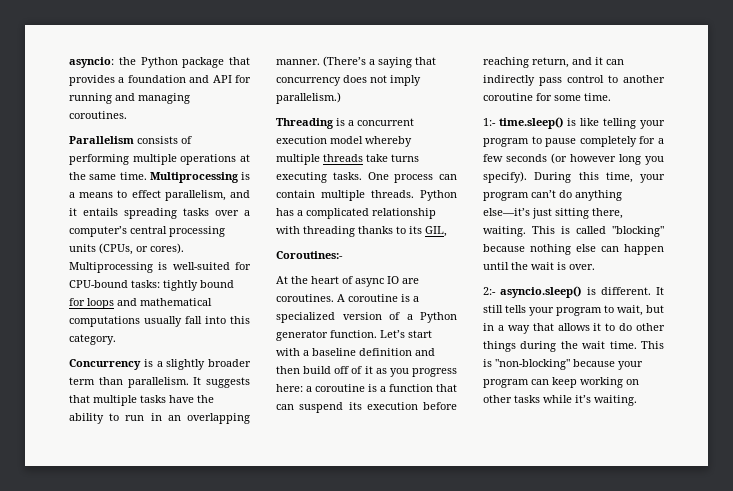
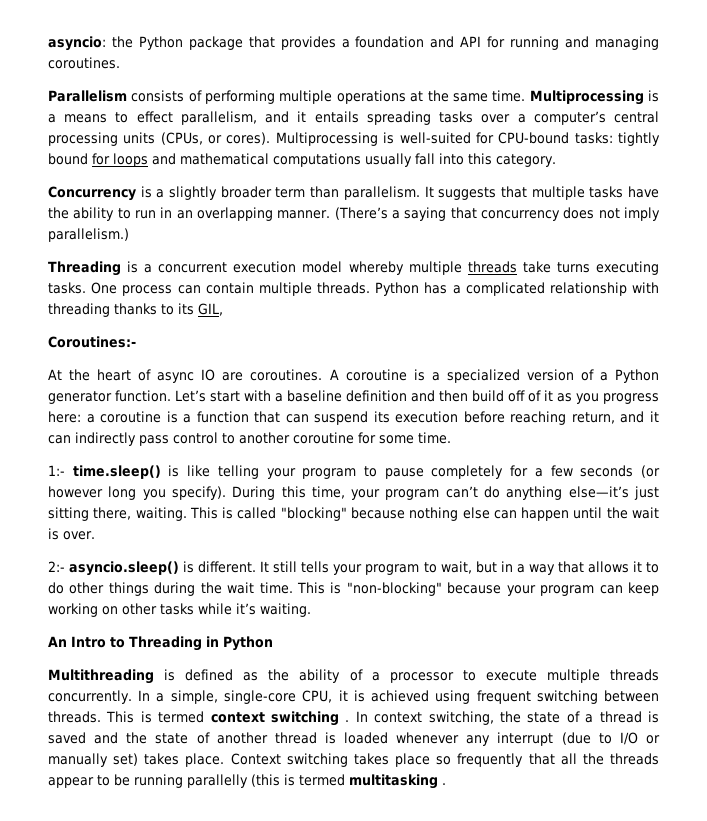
+ An Intro to Threading in Python
+ Multithreading is defined as the ability of a processor to execute multiple threads concurrently. In a simple, single-core CPU, it is achieved using frequent switching between threads. This is termed context switching . In context switching, the state of a thread is saved and the state of another thread is loaded whenever any interrupt (due to I/O or manually set) takes place. Context switching takes place so frequently that all the threads appear to be running parallelly (this is termed multitasking .

